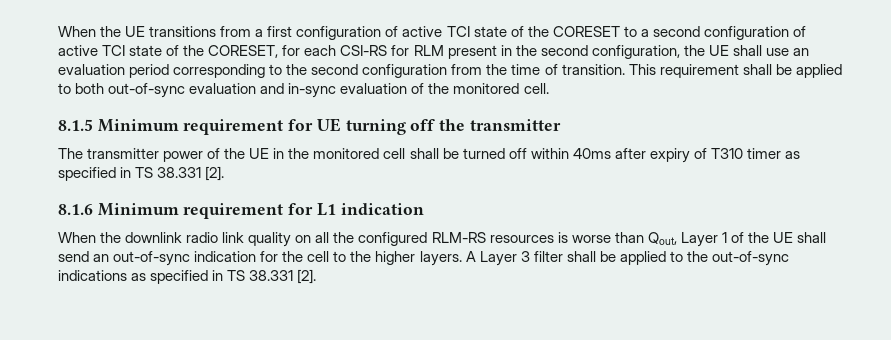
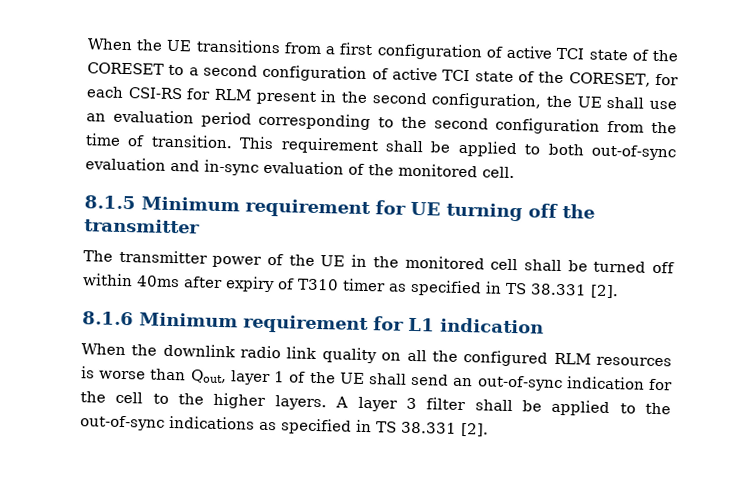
- When the downlink radio link quality on all the configured RLM-RS resources is worse than Qout, Layer 1 of the UE shall send an out-of-sync indication for the cell to the higher layers.
+ When the downlink radio link quality on all the configured RLM resources is worse than Qout, layer 1 of the UE shall send an out-of-sync indication for the cell to the higher layers.
- A Layer 3 filter shall be applied to the out-of-sync indications as specified in TS 38.331 [2].
+ A layer 3 filter shall be applied to the out-of-sync indications as specified in TS 38.331 [2].

